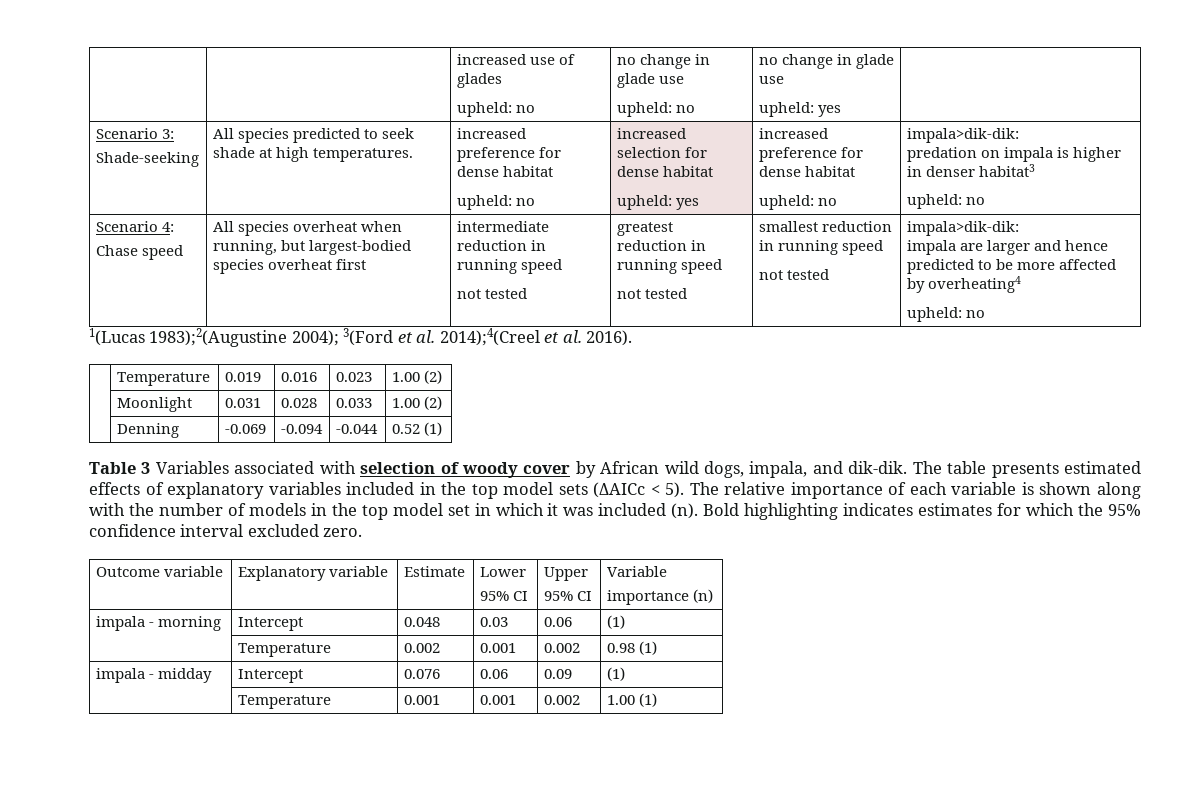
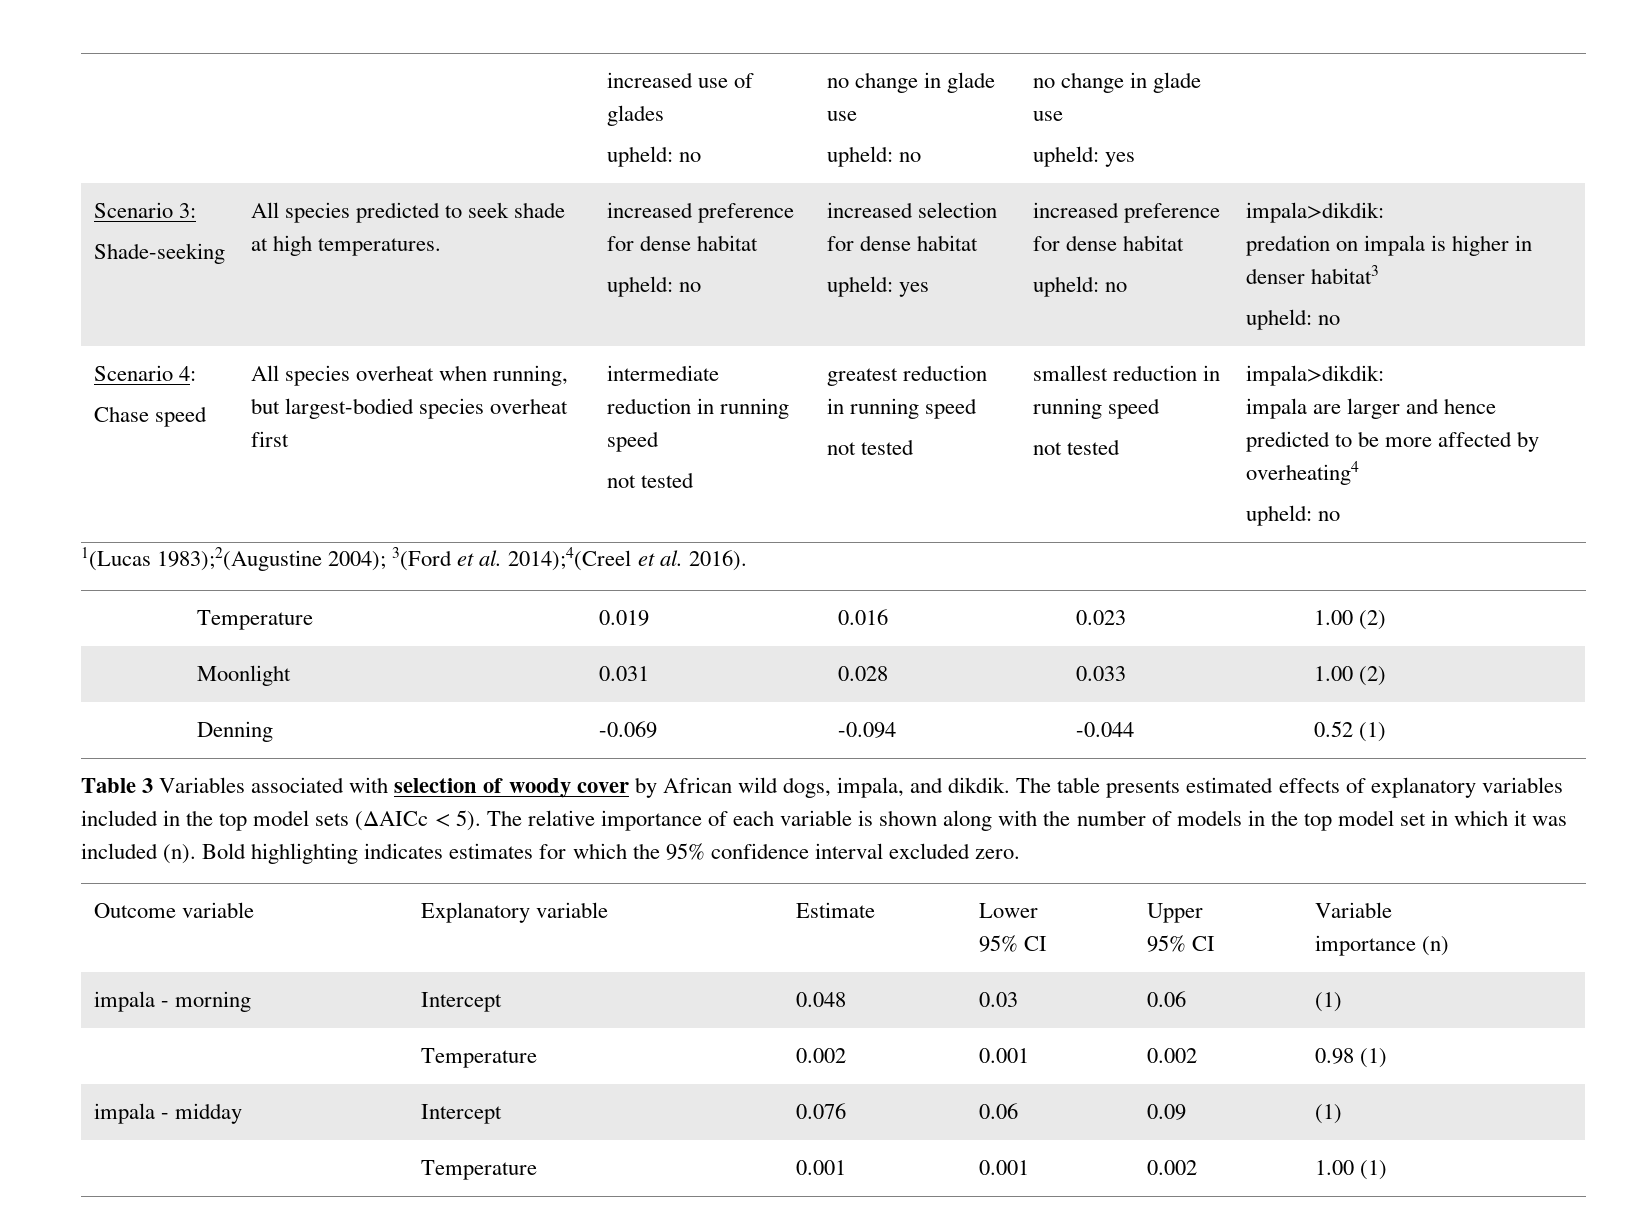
- upheld: no | impala>dik-dik:
+ upheld: no | impala>dikdik:
- not tested | impala>dik-dik:
+ not tested | impala>dikdik:
- Table 3 Variables associated with selection of woody cover by African wild dogs, impala, and dik-dik.
+ Table 3 Variables associated with selection of woody cover by African wild dogs, impala, and dikdik.

